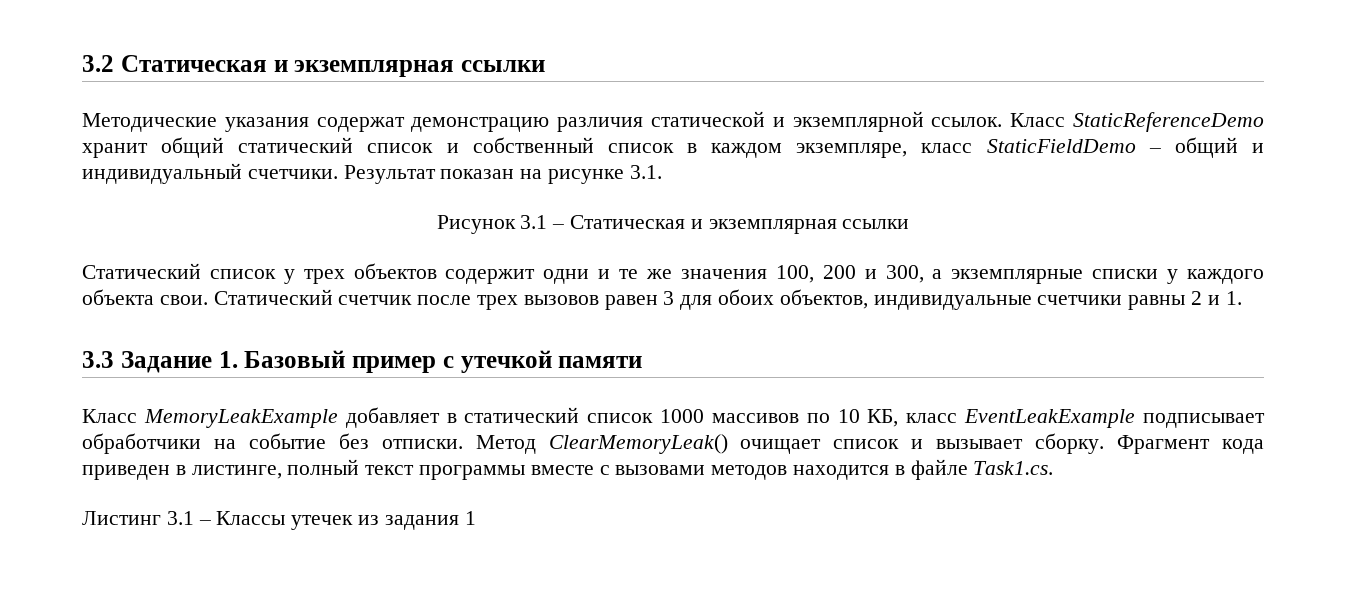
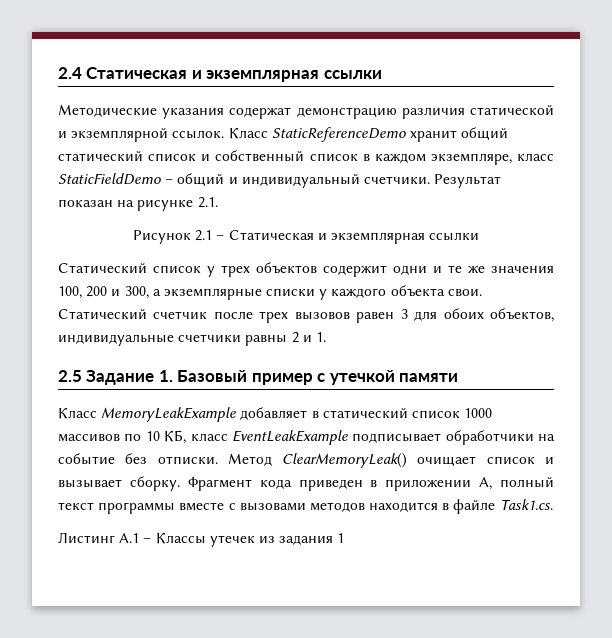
- 3.2 Статическая и экземплярная ссылки
+ 2.4 Статическая и экземплярная ссылки
- Результат показан на рисунке 3.1.
+ Результат показан на рисунке 2.1.
- Рисунок 3.1 – Статическая и экземплярная ссылки
+ Рисунок 2.1 – Статическая и экземплярная ссылки
- 3.3 Задание 1. Базовый пример с утечкой памяти
+ 2.5 Задание 1. Базовый пример с утечкой памяти
- Фрагмент кода приведен в листинге, полный текст программы вместе с вызовами методов находится в файле Task1.cs.
+ Фрагмент кода приведен в приложении А, полный текст программы вместе с вызовами методов находится в файле Task1.cs.
- Листинг 3.1 – Классы утечек из задания 1
+ Листинг А.1 – Классы утечек из задания 1

